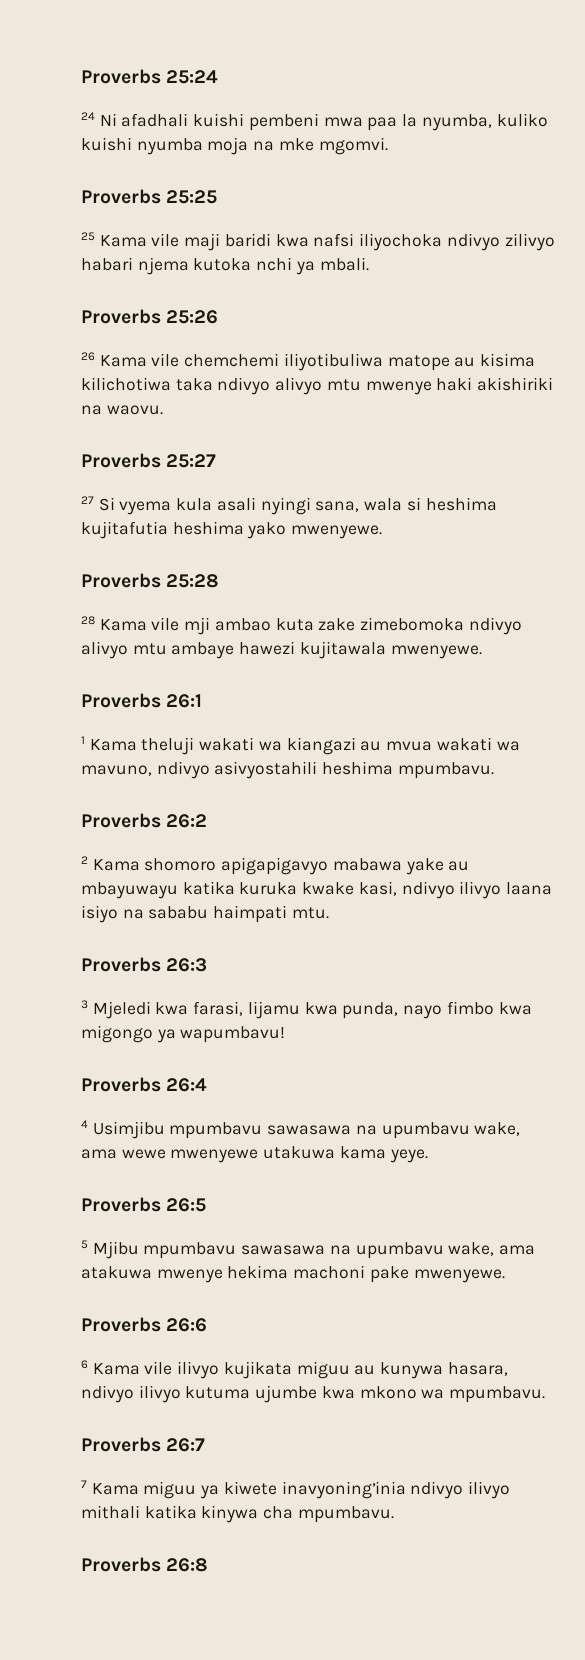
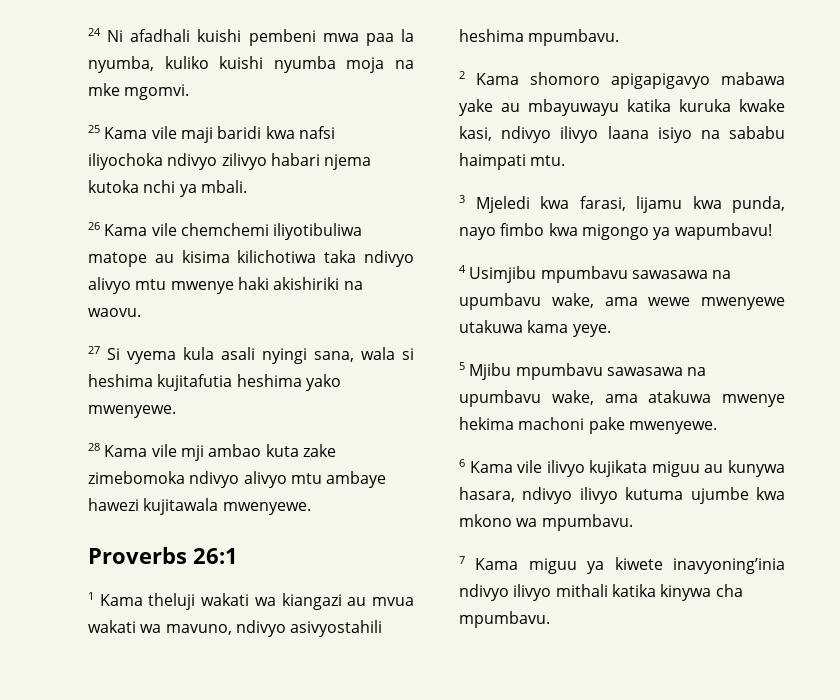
- Proverbs 25:24
- Proverbs 25:25
- Proverbs 25:26
- Proverbs 25:27
- Proverbs 25:28
- Proverbs 26:2
- Proverbs 26:3
- Proverbs 26:4
- Proverbs 26:5
- Proverbs 26:6
- Proverbs 26:7
- Proverbs 26:8

